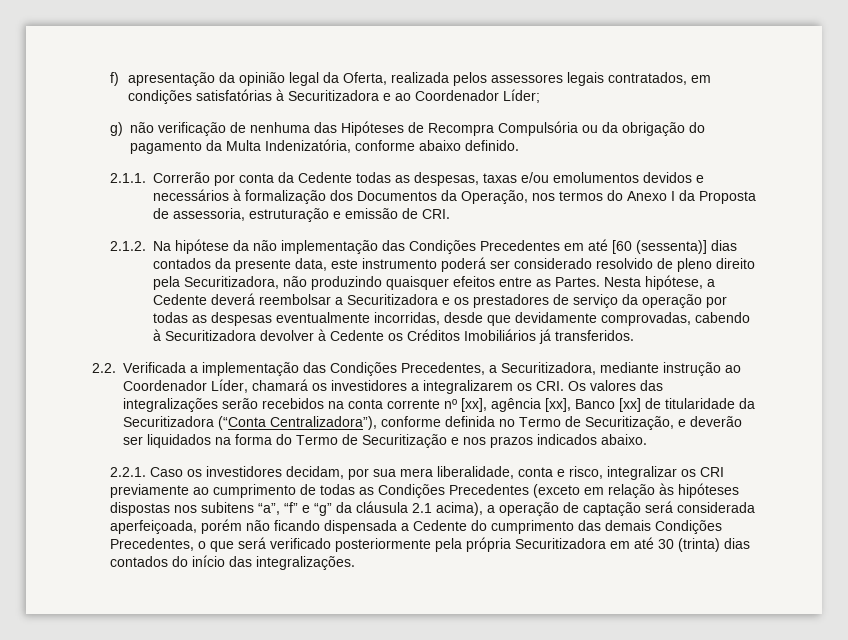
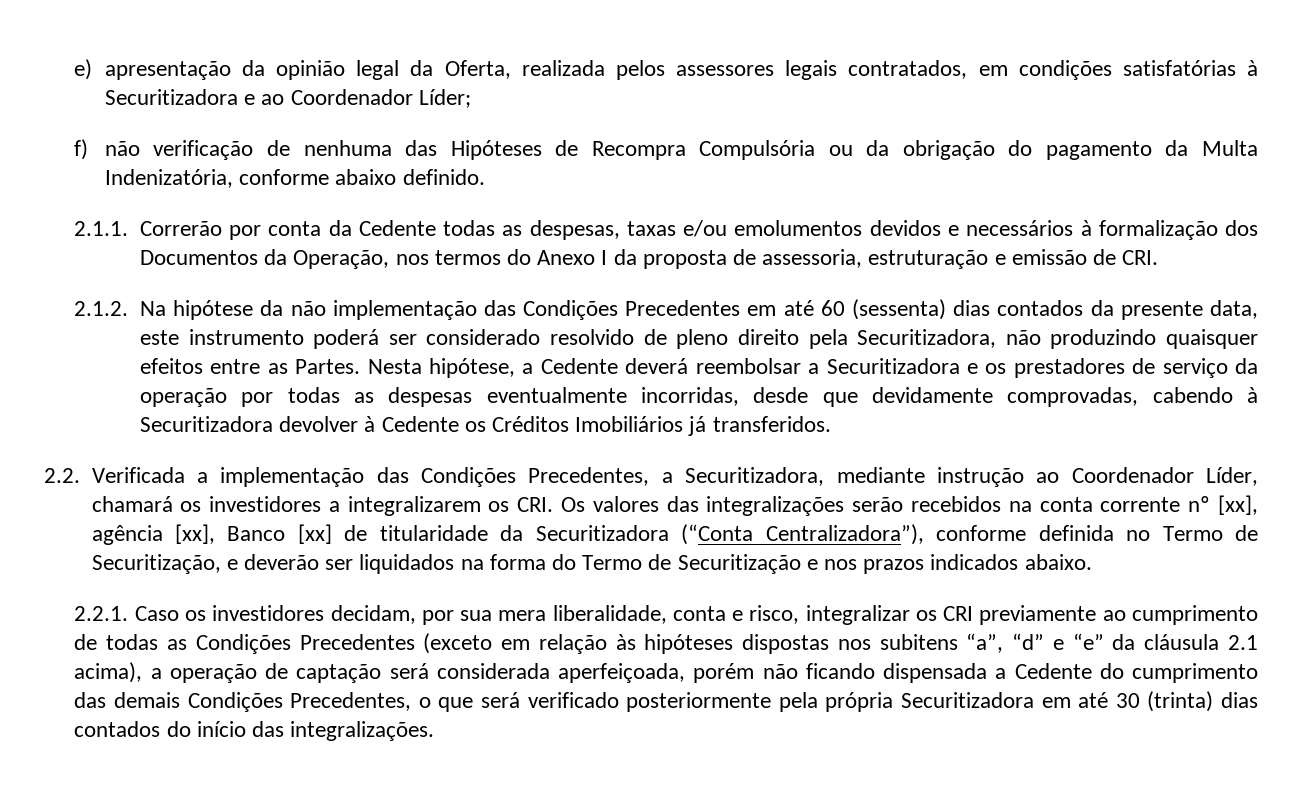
- f) apresentação da opinião legal da Oferta, realizada pelos assessores legais contratados, em condições satisfatórias à Securitizadora e ao Coordenador Líder;
+ e) apresentação da opinião legal da Oferta, realizada pelos assessores legais contratados, em condições satisfatórias à Securitizadora e ao Coordenador Líder;
- g) não verificação de nenhuma das Hipóteses de Recompra Compulsória ou da obrigação do pagamento da Multa Indenizatória, conforme abaixo definido.
+ f) não verificação de nenhuma das Hipóteses de Recompra Compulsória ou da obrigação do pagamento da Multa Indenizatória, conforme abaixo definido.
- 2.1.1. Correrão por conta da Cedente todas as despesas, taxas e/ou emolumentos devidos e necessários à formalização dos Documentos da Operação, nos termos do Anexo I da Proposta de assessoria, estruturação e emissão de CRI.
+ 2.1.1. Correrão por conta da Cedente todas as despesas, taxas e/ou emolumentos devidos e necessários à formalização dos Documentos da Operação, nos termos do Anexo I da proposta de assessoria, estruturação e emissão de CRI.
- 2.1.2. Na hipótese da não implementação das Condições Precedentes em até [60 (sessenta)] dias contados da presente data, este instrumento poderá ser considerado resolvido de pleno direito pela Securitizadora, não produzindo quaisquer efeitos entre as Partes.
+ 2.1.2. Na hipótese da não implementação das Condições Precedentes em até 60 (sessenta) dias contados da presente data, este instrumento poderá ser considerado resolvido de pleno direito pela Securitizadora, não produzindo quaisquer efeitos entre as Partes.
- 2.2.1. Caso os investidores decidam, por sua mera liberalidade, conta e risco, integralizar os CRI previamente ao cumprimento de todas as Condições Precedentes (exceto em relação às hipóteses dispostas nos subitens “a”, “f” e “g” da cláusula 2.1 acima), a operação de captação será considerada aperfeiçoada, porém não ficando dispensada a Cedente do cumprimento das demais Condições Precedentes, o que será verificado posteriormente pela própria Securitizadora em até 30 (trinta) dias contados do início das integralizações.
+ 2.2.1. Caso os investidores decidam, por sua mera liberalidade, conta e risco, integralizar os CRI previamente ao cumprimento de todas as Condições Precedentes (exceto em relação às hipóteses dispostas nos subitens “a”, “d” e “e” da cláusula 2.1 acima), a operação de captação será considerada aperfeiçoada, porém não ficando dispensada a Cedente do cumprimento das demais Condições Precedentes, o que será verificado posteriormente pela própria Securitizadora em até 30 (trinta) dias contados do início das integralizações.

